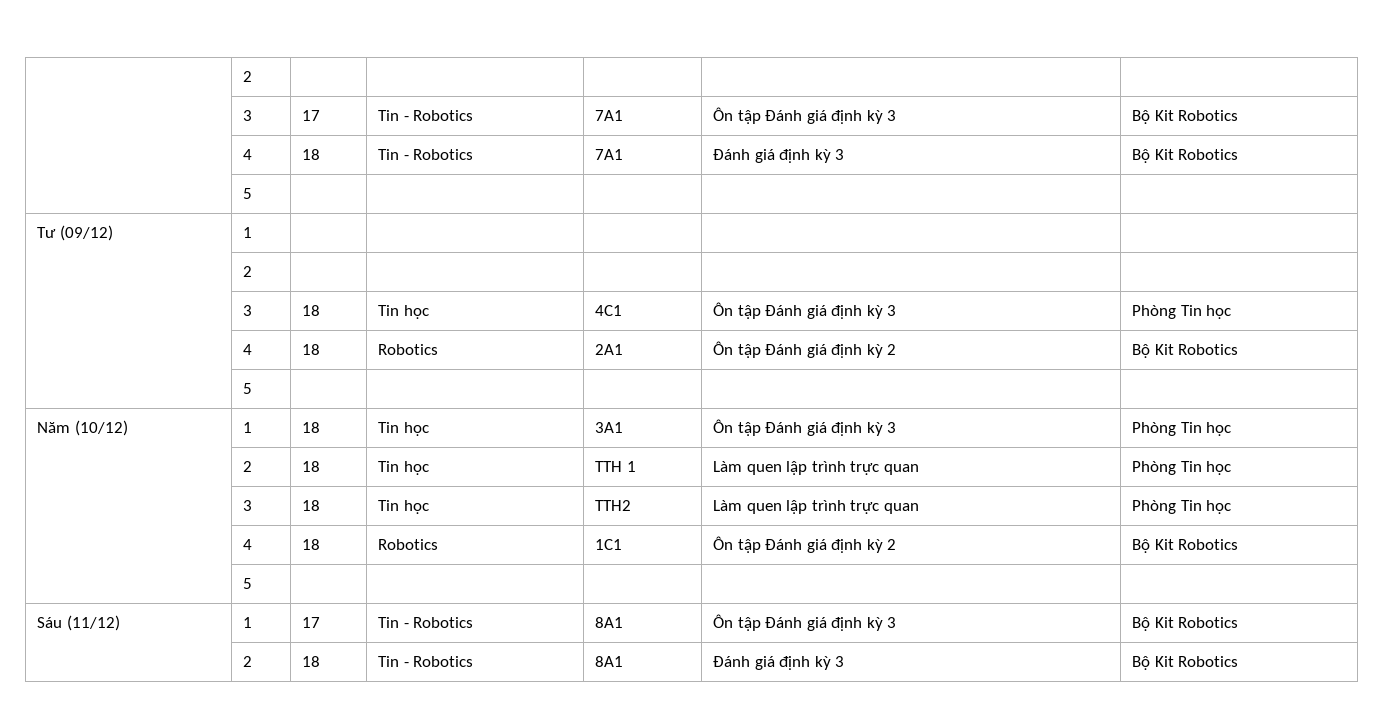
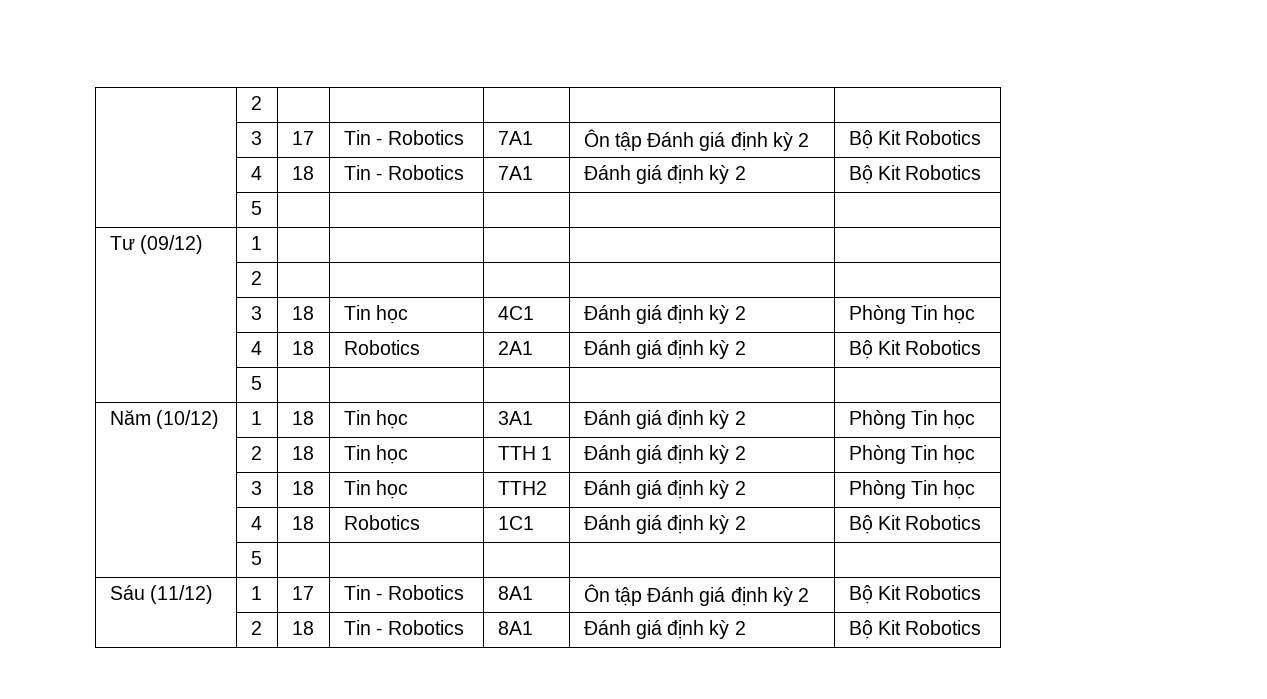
- | 3 | 17 | Tin - Robotics | 7A1 | Ôn tập Đánh giá định kỳ 3 | Bộ Kit Robotics
+ | 3 | 17 | Tin - Robotics | 7A1 | Ôn tập Đánh giá định kỳ 2 | Bộ Kit Robotics
- | 4 | 18 | Tin - Robotics | 7A1 | Đánh giá định kỳ 3 | Bộ Kit Robotics
+ | 4 | 18 | Tin - Robotics | 7A1 | Đánh giá định kỳ 2 | Bộ Kit Robotics
- | 3 | 18 | Tin học | 4C1 | Ôn tập Đánh giá định kỳ 3 | Phòng Tin học
+ | 3 | 18 | Tin học | 4C1 | Đánh giá định kỳ 2 | Phòng Tin học
- | 4 | 18 | Robotics | 2A1 | Ôn tập Đánh giá định kỳ 2 | Bộ Kit Robotics
+ | 4 | 18 | Robotics | 2A1 | Đánh giá định kỳ 2 | Bộ Kit Robotics
- Năm (10/12) | 1 | 18 | Tin học | 3A1 | Ôn tập Đánh giá định kỳ 3 | Phòng Tin học
+ Năm (10/12) | 1 | 18 | Tin học | 3A1 | Đánh giá định kỳ 2 | Phòng Tin học
- | 2 | 18 | Tin học | TTH 1 | Làm quen lập trình trực quan | Phòng Tin học
+ | 2 | 18 | Tin học | TTH 1 | Đánh giá định kỳ 2 | Phòng Tin học
- | 3 | 18 | Tin học | TTH2 | Làm quen lập trình trực quan | Phòng Tin học
+ | 3 | 18 | Tin học | TTH2 | Đánh giá định kỳ 2 | Phòng Tin học
- | 4 | 18 | Robotics | 1C1 | Ôn tập Đánh giá định kỳ 2 | Bộ Kit Robotics
+ | 4 | 18 | Robotics | 1C1 | Đánh giá định kỳ 2 | Bộ Kit Robotics
- Sáu (11/12) | 1 | 17 | Tin - Robotics | 8A1 | Ôn tập Đánh giá định kỳ 3 | Bộ Kit Robotics
+ Sáu (11/12) | 1 | 17 | Tin - Robotics | 8A1 | Ôn tập Đánh giá định kỳ 2 | Bộ Kit Robotics
- | 2 | 18 | Tin - Robotics | 8A1 | Đánh giá định kỳ 3 | Bộ Kit Robotics
+ | 2 | 18 | Tin - Robotics | 8A1 | Đánh giá định kỳ 2 | Bộ Kit Robotics

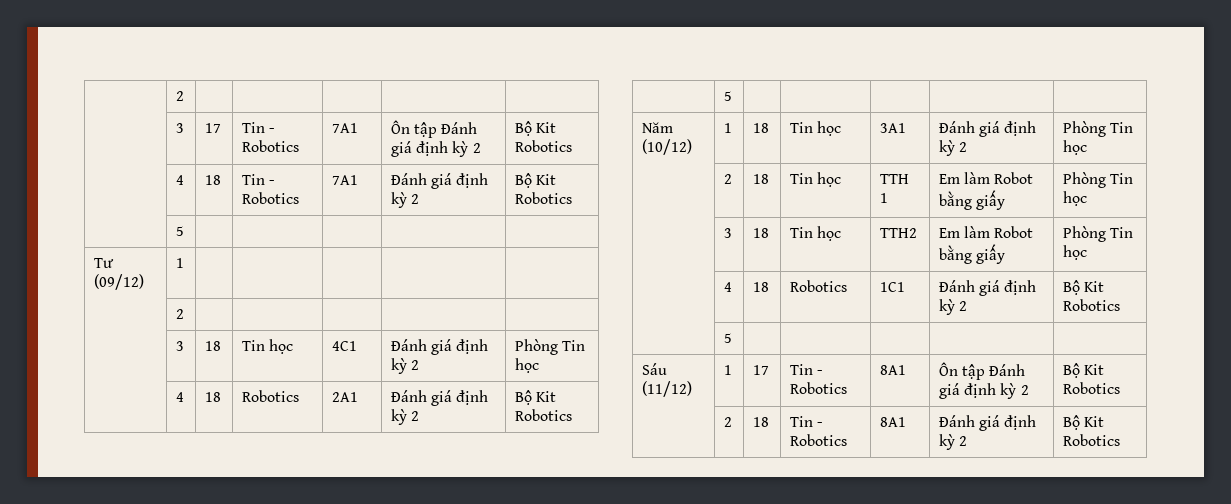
- | 2 | 18 | Tin học | TTH 1 | Đánh giá định kỳ 2 | Phòng Tin học
+ | 2 | 18 | Tin học | TTH 1 | Em làm Robot bằng giấy | Phòng Tin học
- | 3 | 18 | Tin học | TTH2 | Đánh giá định kỳ 2 | Phòng Tin học
+ | 3 | 18 | Tin học | TTH2 | Em làm Robot bằng giấy | Phòng Tin học

